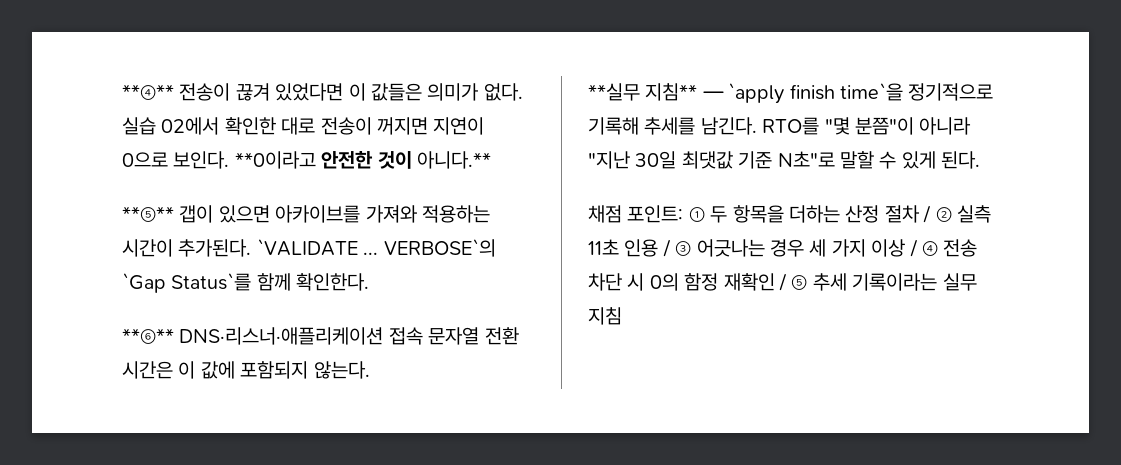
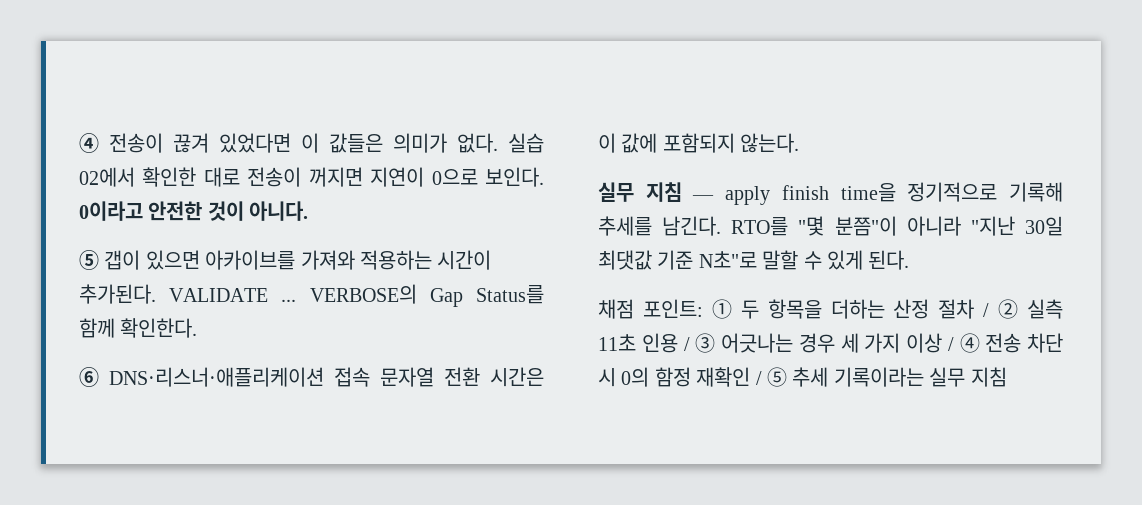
- **④** 전송이 끊겨 있었다면 이 값들은 의미가 없다.
+ ④ 전송이 끊겨 있었다면 이 값들은 의미가 없다.
- **0이라고 안전한 것이 아니다.**
- **⑤** 갭이 있으면 아카이브를 가져와 적용하는 시간이 추가된다.
+ 0이라고 안전한 것이 아니다.
+ ⑤ 갭이 있으면 아카이브를 가져와 적용하는 시간이 추가된다.
- `VALIDATE ... VERBOSE`의 `Gap Status`를 함께 확인한다.
+ VALIDATE ... VERBOSE의 Gap Status를 함께 확인한다.
- **⑥** DNS·리스너·애플리케이션 접속 문자열 전환 시간은 이 값에 포함되지 않는다.
+ ⑥ DNS·리스너·애플리케이션 접속 문자열 전환 시간은 이 값에 포함되지 않는다.
- **실무 지침** — `apply finish time`을 정기적으로 기록해 추세를 남긴다.
+ 실무 지침 — apply finish time을 정기적으로 기록해 추세를 남긴다.

